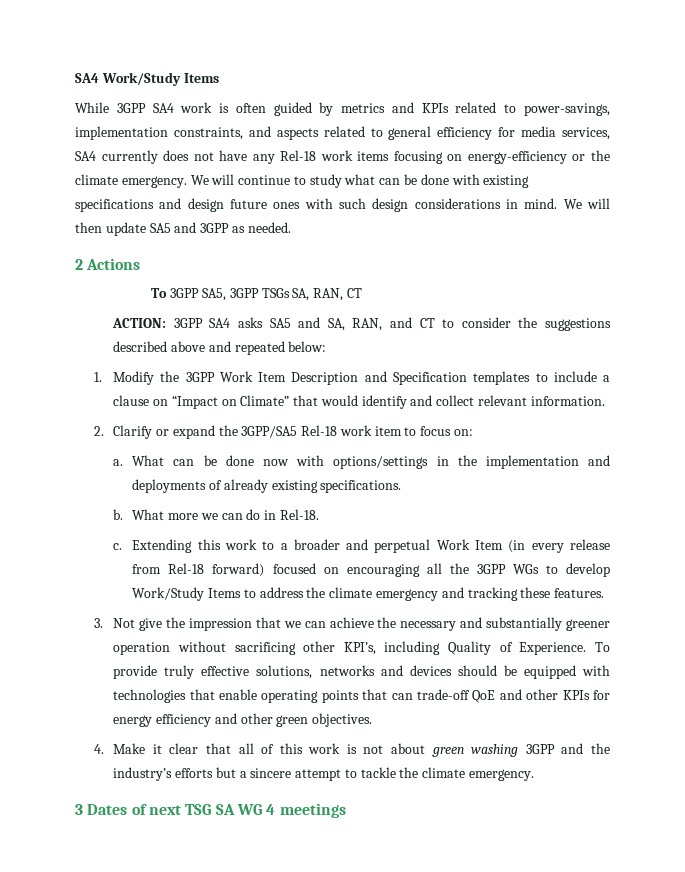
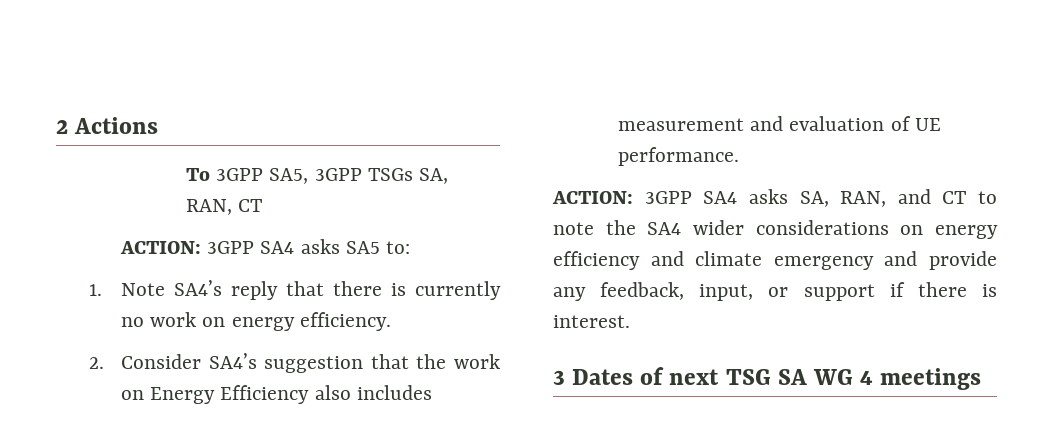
- SA4 Work/Study Items
- While 3GPP SA4 work is often guided by metrics and KPIs related to power-savings, implementation constraints, and aspects related to general efficiency for media services, SA4 currently does not have any Rel-18 work items focusing on energy-efficiency or the climate emergency. We will continue to study what can be done with existing specifications and design future ones with such design considerations in mind. We will then update SA5 and 3GPP as needed.
- ACTION: 3GPP SA4 asks SA5 and SA, RAN, and CT to consider the suggestions described above and repeated below:
- 1. Modify the 3GPP Work Item Description and Specification templates to include a clause on “Impact on Climate” that would identify and collect relevant information.
- 2. Clarify or expand the 3GPP/SA5 Rel-18 work item to focus on:
- a. What can be done now with options/settings in the implementation and deployments of already existing specifications.
- b. What more we can do in Rel-18.
- c. Extending this work to a broader and perpetual Work Item (in every release from Rel-18 forward) focused on encouraging all the 3GPP WGs to develop Work/Study Items to address the climate emergency and tracking these features.
- 3. Not give the impression that we can achieve the necessary and substantially greener operation without sacrificing other KPI’s, including Quality of Experience. To provide truly effective solutions, networks and devices should be equipped with technologies that enable operating points that can trade-off QoE and other KPIs for energy efficiency and other green objectives.
- 4. Make it clear that all of this work is not about green washing 3GPP and the industry’s efforts but a sincere attempt to tackle the climate emergency.
+ ACTION: 3GPP SA4 asks SA5 to:
+ 1. Note SA4’s reply that there is currently no work on energy efficiency.
+ 2. Consider SA4’s suggestion that the work on Energy Efficiency also includes measurement and evaluation of UE performance.
+ ACTION: 3GPP SA4 asks SA, RAN, and CT to note the SA4 wider considerations on energy efficiency and climate emergency and provide any feedback, input, or support if there is interest.

